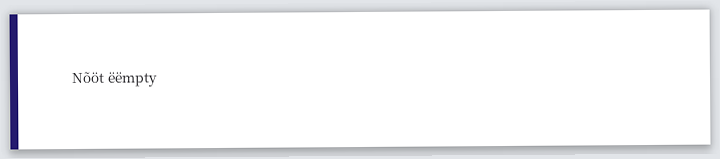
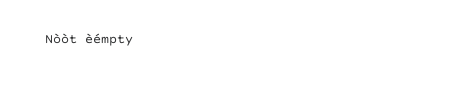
- Nõöt ëëmpty
+ Nòòt èémpty

